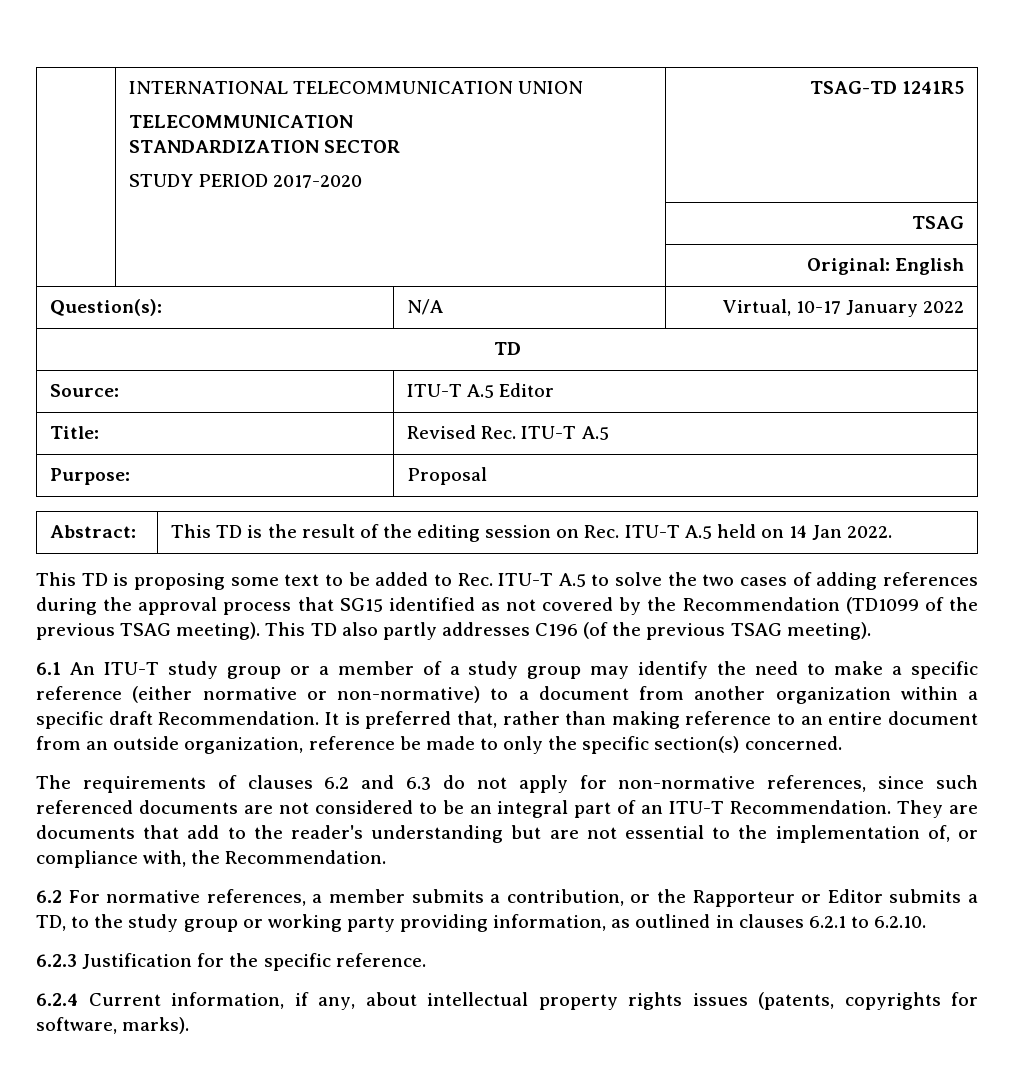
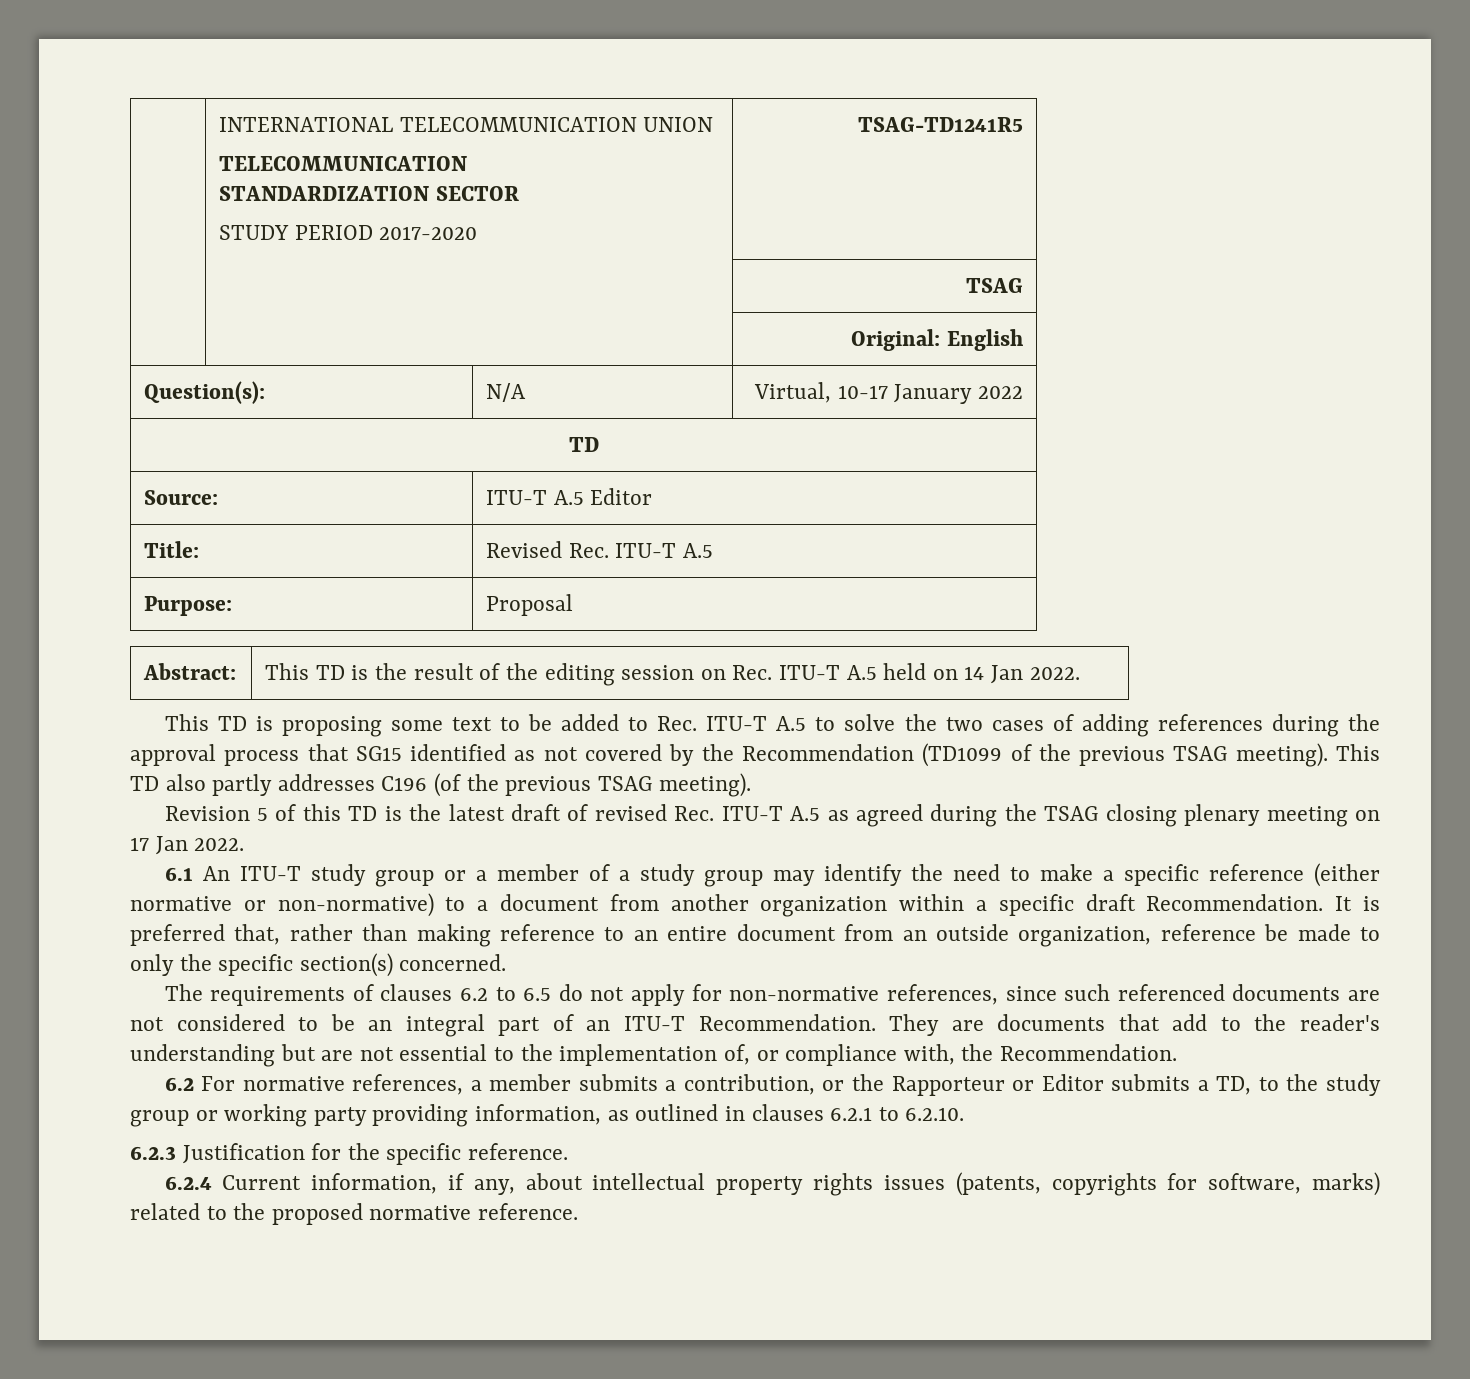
  | INTERNATIONAL TELECOMMUNICATION UNION
  TELECOMMUNICATION
  STANDARDIZATION SECTOR
- STUDY PERIOD 2017-2020 | TSAG-TD 1241R5
+ STUDY PERIOD 2017-2020 | TSAG-TD1241R5
+ Revision 5 of this TD is the latest draft of revised Rec. ITU-T A.5 as agreed during the TSAG closing plenary meeting on 17 Jan 2022.
- The requirements of clauses 6.2 and 6.3 do not apply for non-normative references, since such referenced documents are not considered to be an integral part of an ITU-T Recommendation.
+ The requirements of clauses 6.2 to 6.5 do not apply for non-normative references, since such referenced documents are not considered to be an integral part of an ITU-T Recommendation.
- 6.2.4 Current information, if any, about intellectual property rights issues (patents, copyrights for software, marks).
+ 6.2.4 Current information, if any, about intellectual property rights issues (patents, copyrights for software, marks) related to the proposed normative reference.

